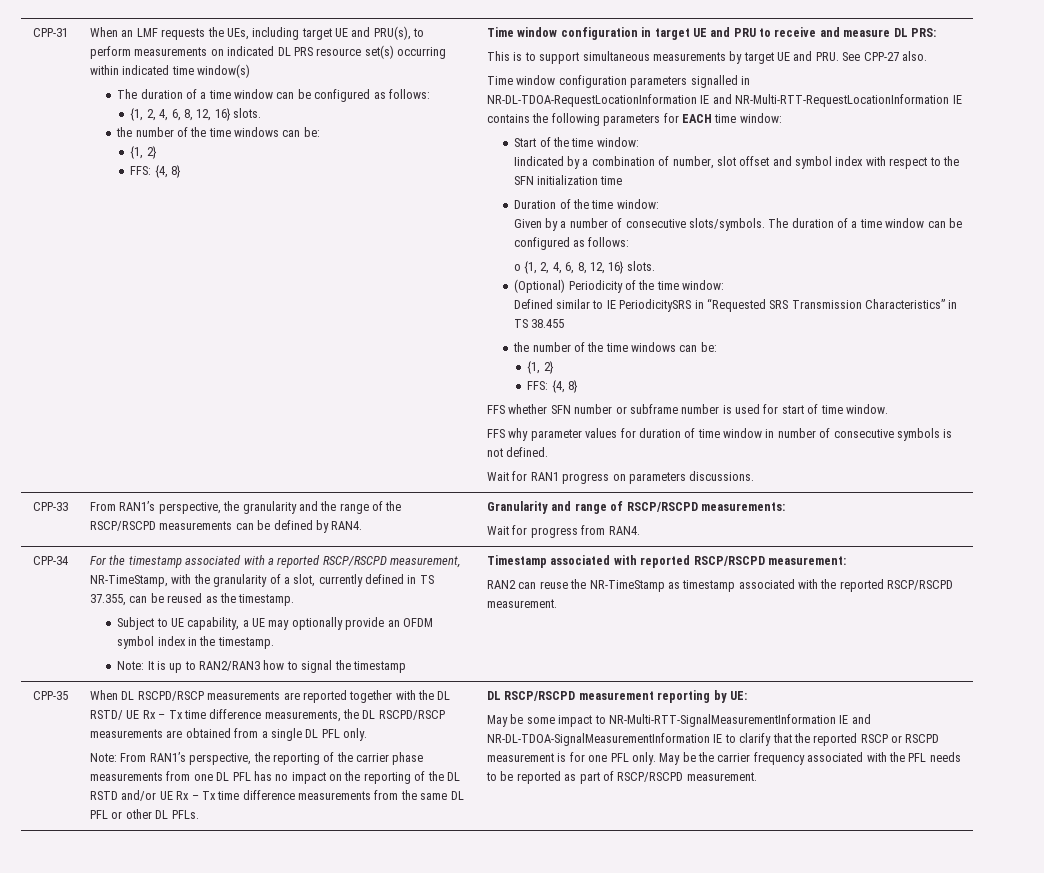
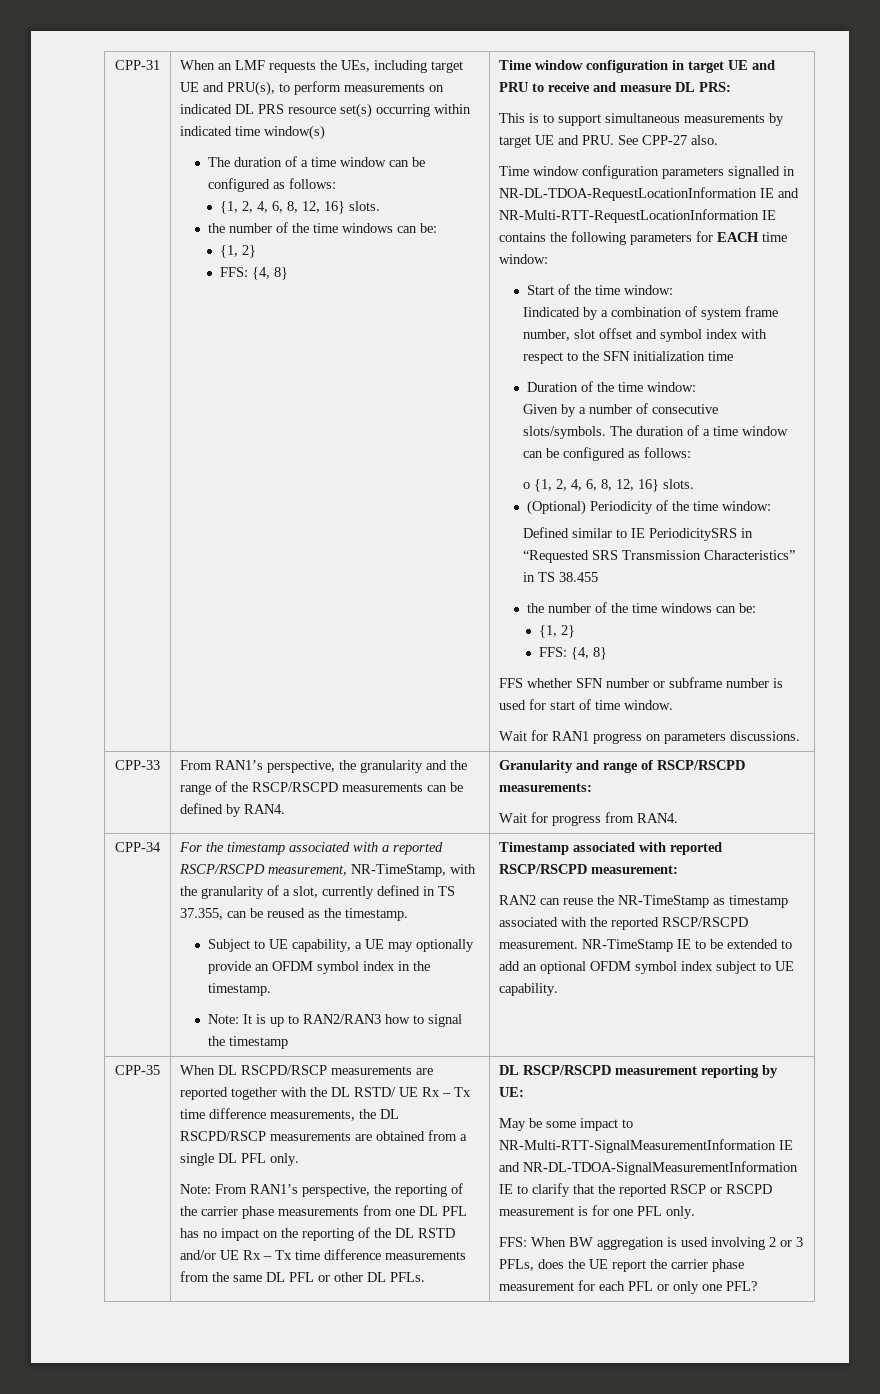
- Iindicated by a combination of number, slot offset and symbol index with respect to the SFN initialization time
+ Iindicated by a combination of system frame number, slot offset and symbol index with respect to the SFN initialization time
- FFS why parameter values for duration of time window in number of consecutive symbols is not defined.
+ NR-TimeStamp IE to be extended to add an optional OFDM symbol index subject to UE capability.
- May be some impact to NR-Multi-RTT-SignalMeasurementInformation IE and NR-DL-TDOA-SignalMeasurementInformation IE to clarify that the reported RSCP or RSCPD measurement is for one PFL only. May be the carrier frequency associated with the PFL needs to be reported as part of RSCP/RSCPD measurement.
+ May be some impact to NR-Multi-RTT-SignalMeasurementInformation IE and NR-DL-TDOA-SignalMeasurementInformation IE to clarify that the reported RSCP or RSCPD measurement is for one PFL only.
+ FFS: When BW aggregation is used involving 2 or 3 PFLs, does the UE report the carrier phase measurement for each PFL or only one PFL?

